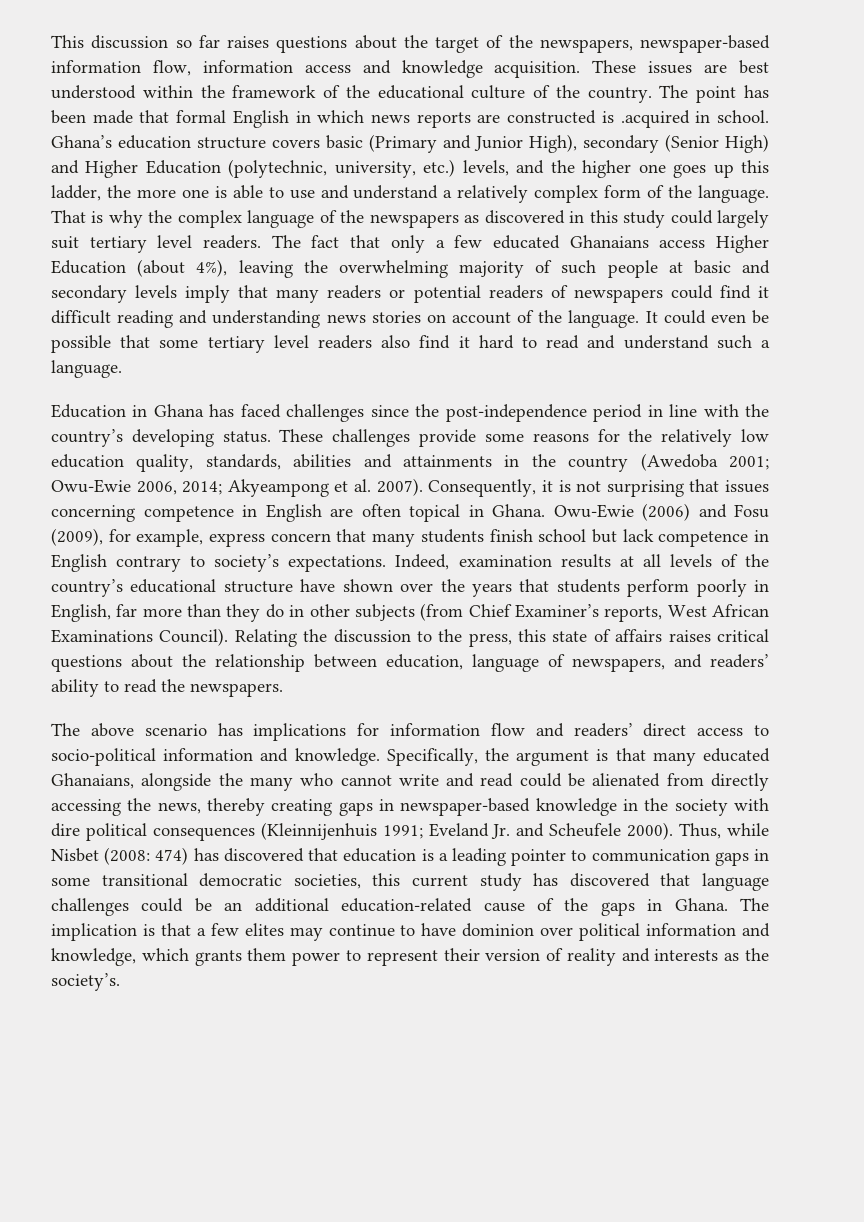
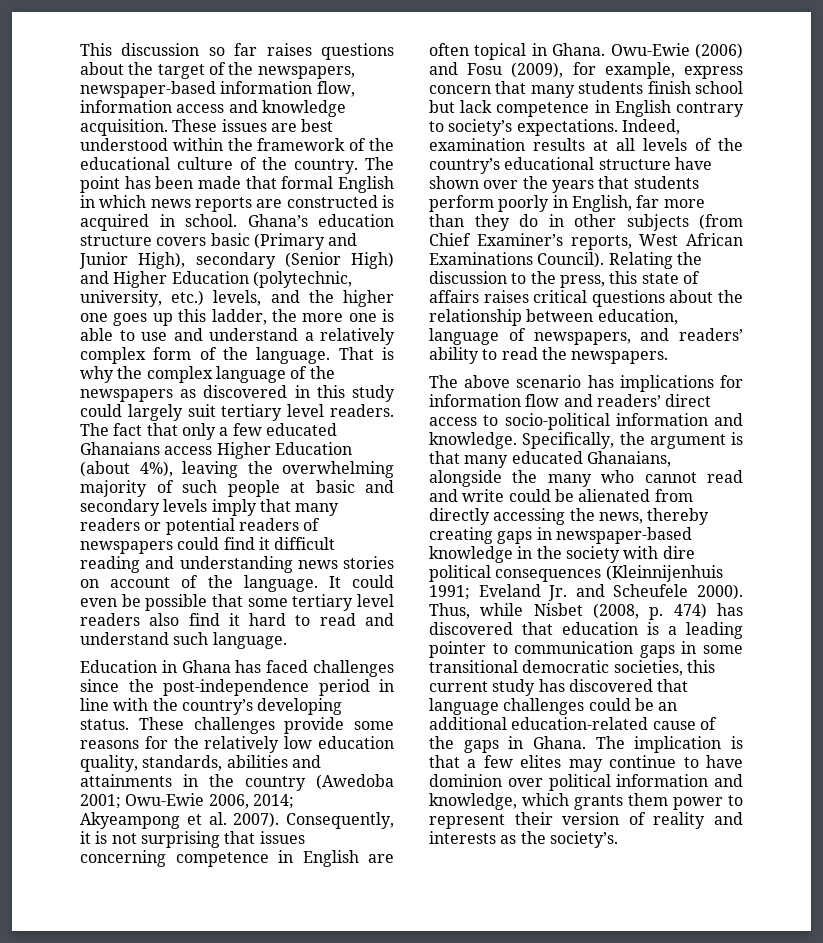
- The point has been made that formal English in which news reports are constructed is .acquired in school.
+ The point has been made that formal English in which news reports are constructed is acquired in school.
- It could even be possible that some tertiary level readers also find it hard to read and understand such a language.
+ It could even be possible that some tertiary level readers also find it hard to read and understand such language.
- Specifically, the argument is that many educated Ghanaians, alongside the many who cannot write and read could be alienated from directly accessing the news, thereby creating gaps in newspaper-based knowledge in the society with dire political consequences (Kleinnijenhuis 1991; Eveland Jr. and Scheufele 2000).
+ Specifically, the argument is that many educated Ghanaians, alongside the many who cannot read and write could be alienated from directly accessing the news, thereby creating gaps in newspaper-based knowledge in the society with dire political consequences (Kleinnijenhuis 1991; Eveland Jr. and Scheufele 2000).
- Thus, while Nisbet (2008: 474) has discovered that education is a leading pointer to communication gaps in some transitional democratic societies, this current study has discovered that language challenges could be an additional education-related cause of the gaps in Ghana.
+ Thus, while Nisbet (2008, p. 474) has discovered that education is a leading pointer to communication gaps in some transitional democratic societies, this current study has discovered that language challenges could be an additional education-related cause of the gaps in Ghana.

